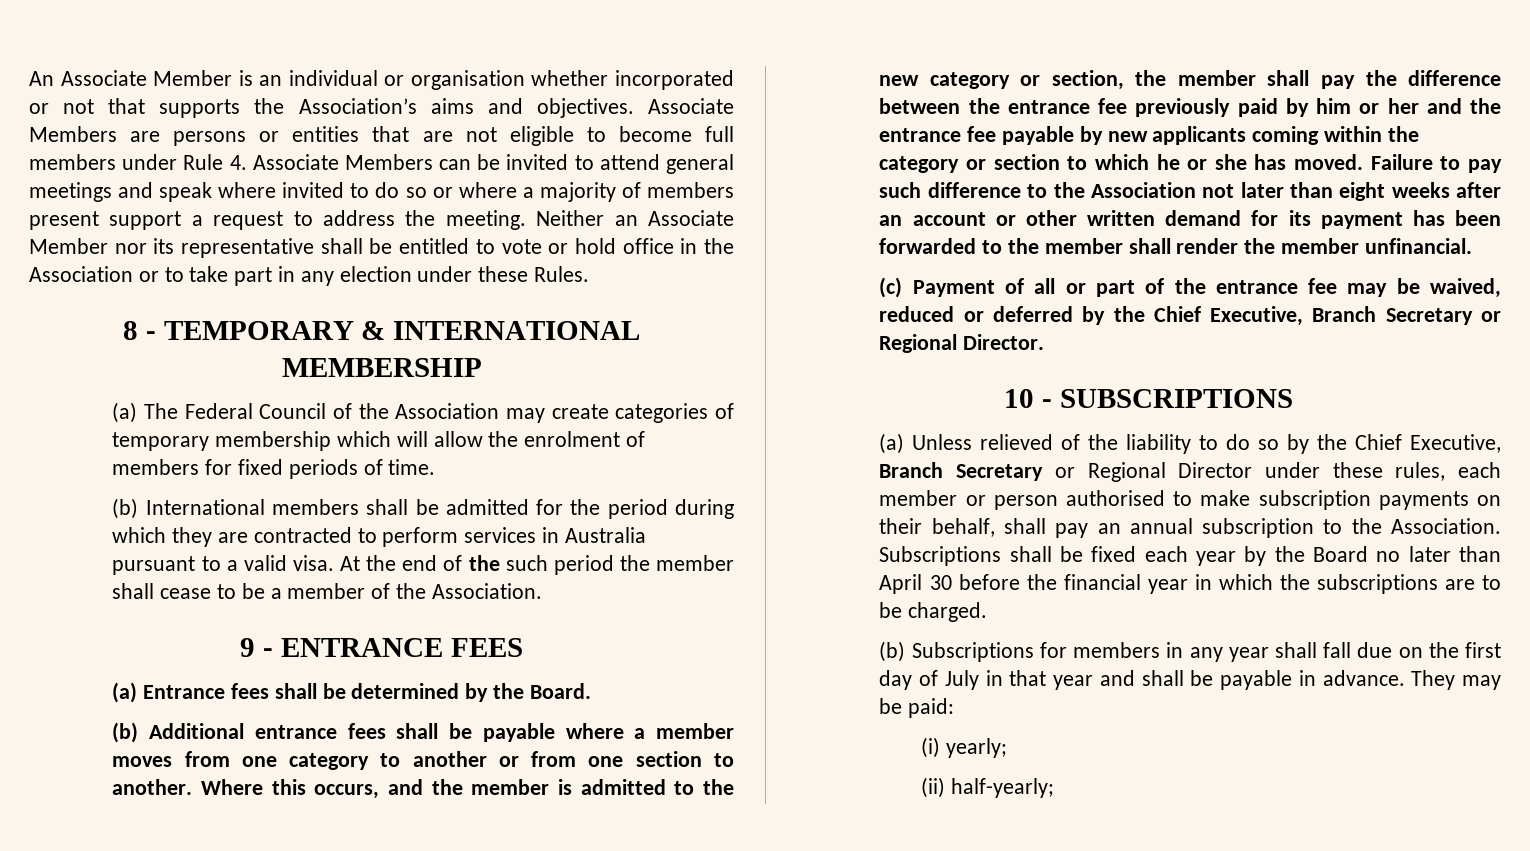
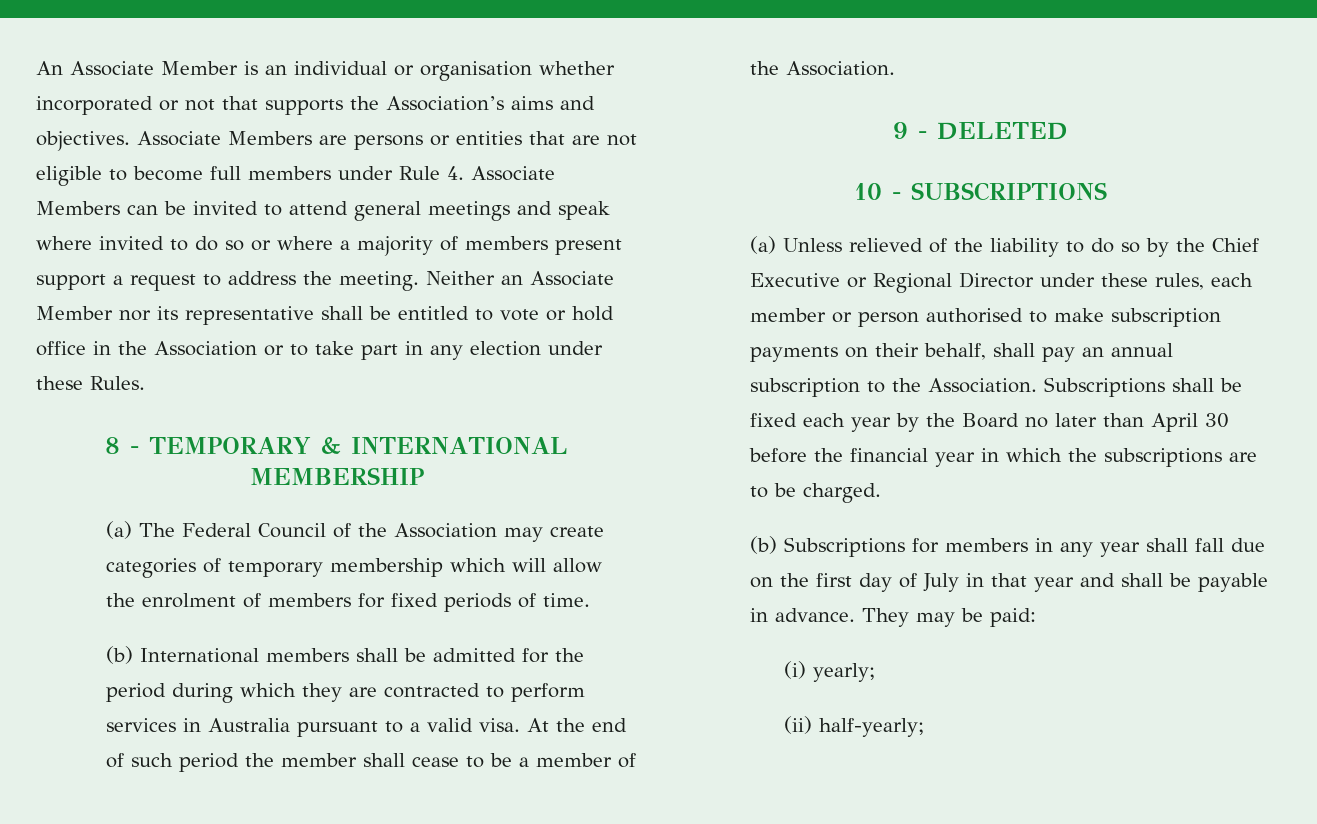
- At the end of the such period the member shall cease to be a member of the Association.
+ At the end of such period the member shall cease to be a member of the Association.
- 9 - ENTRANCE FEES
- (a) Entrance fees shall be determined by the Board.
- (b) Additional entrance fees shall be payable where a member moves from one category to another or from one section to another. Where this occurs, and the member is admitted to the new category or section, the member shall pay the difference between the entrance fee previously paid by him or her and the entrance fee payable by new applicants coming within the category or section to which he or she has moved. Failure to pay such difference to the Association not later than eight weeks after an account or other written demand for its payment has been forwarded to the member shall render the member unfinancial.
- (c) Payment of all or part of the entrance fee may be waived, reduced or deferred by the Chief Executive, Branch Secretary or Regional Director.
+ 9 - DELETED
- (a) Unless relieved of the liability to do so by the Chief Executive, Branch Secretary or Regional Director under these rules, each member or person authorised to make subscription payments on their behalf, shall pay an annual subscription to the Association.
+ (a) Unless relieved of the liability to do so by the Chief Executive or Regional Director under these rules, each member or person authorised to make subscription payments on their behalf, shall pay an annual subscription to the Association.

